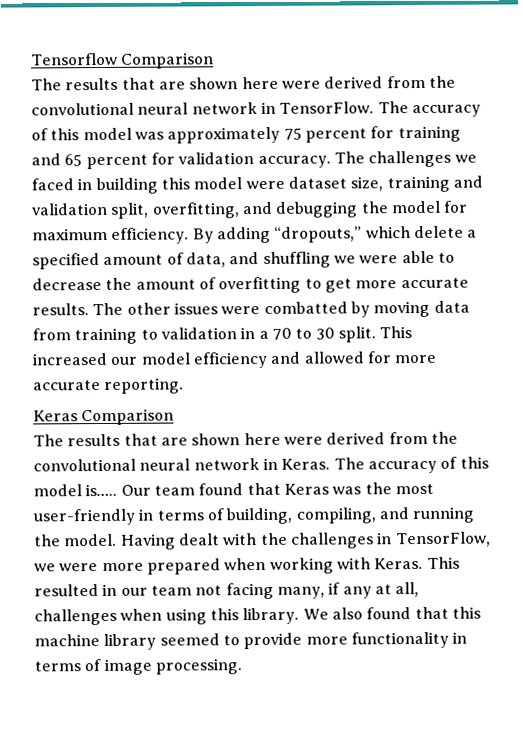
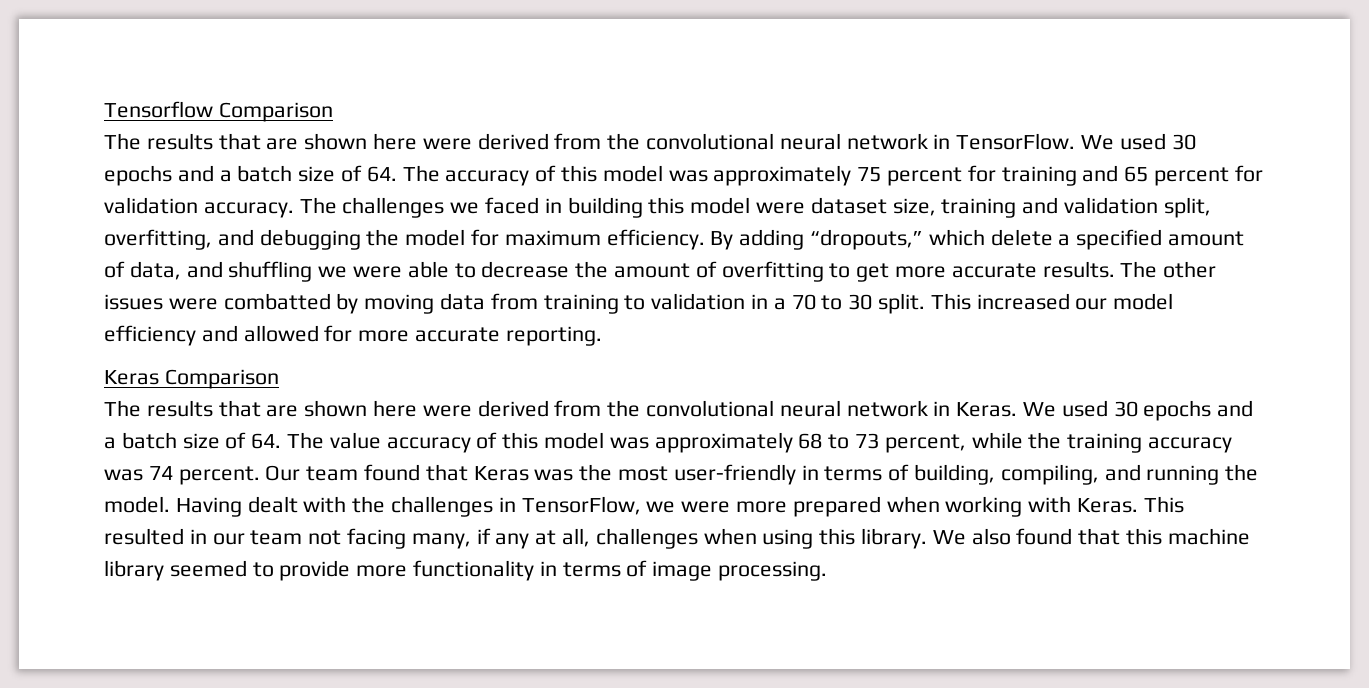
- The accuracy of this model was approximately 75 percent for training and 65 percent for validation accuracy.
+ We used 30 epochs and a batch size of 64. The accuracy of this model was approximately 75 percent for training and 65 percent for validation accuracy.
- The accuracy of this model is…..
+ We used 30 epochs and a batch size of 64. The value accuracy of this model was approximately 68 to 73 percent, while the training accuracy was 74 percent.

